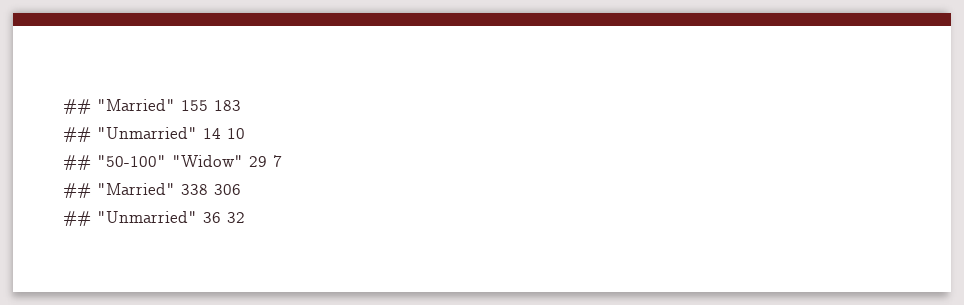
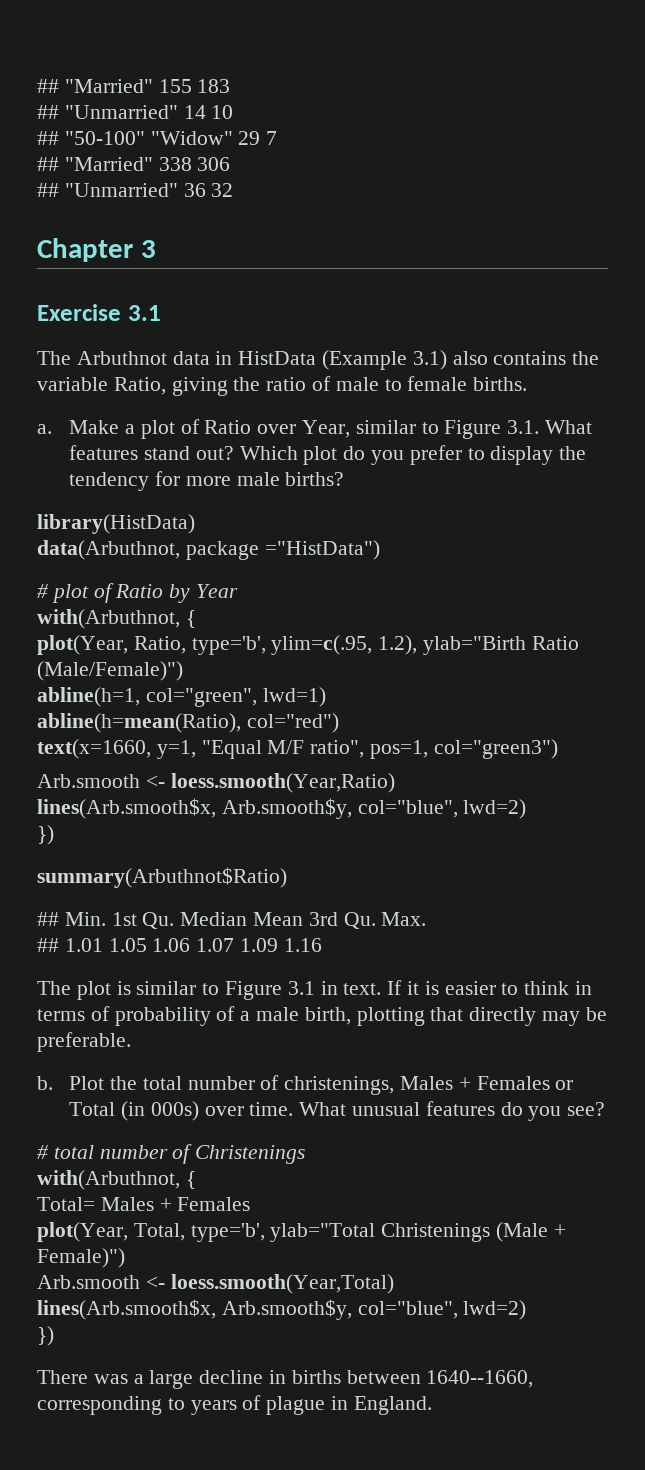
+ Chapter 3
+ Exercise 3.1
+ The Arbuthnot data in HistData (Example 3.1) also contains the variable Ratio, giving the ratio of male to female births.
+ a. Make a plot of Ratio over Year, similar to Figure 3.1. What features stand out? Which plot do you prefer to display the tendency for more male births?
+ library(HistData)
+ data(Arbuthnot, package ="HistData")
+ # plot of Ratio by Year
+ with(Arbuthnot, {
+ plot(Year, Ratio, type='b', ylim=c(.95, 1.2), ylab="Birth Ratio (Male/Female)")
+ abline(h=1, col="green", lwd=1)
+ abline(h=mean(Ratio), col="red")
+ text(x=1660, y=1, "Equal M/F ratio", pos=1, col="green3")
+ Arb.smooth <- loess.smooth(Year,Ratio)
+ lines(Arb.smooth$x, Arb.smooth$y, col="blue", lwd=2)
+ })
+ summary(Arbuthnot$Ratio)
+ ## Min. 1st Qu. Median Mean 3rd Qu. Max.
+ ## 1.01 1.05 1.06 1.07 1.09 1.16
+ The plot is similar to Figure 3.1 in text. If it is easier to think in terms of probability of a male birth, plotting that directly may be preferable.
+ b. Plot the total number of christenings, Males + Females or Total (in 000s) over time. What unusual features do you see?
+ # total number of Christenings
+ with(Arbuthnot, {
+ Total= Males + Females
+ plot(Year, Total, type='b', ylab="Total Christenings (Male + Female)")
+ Arb.smooth <- loess.smooth(Year,Total)
+ lines(Arb.smooth$x, Arb.smooth$y, col="blue", lwd=2)
+ })
+ There was a large decline in births between 1640--1660, corresponding to years of plague in England.

